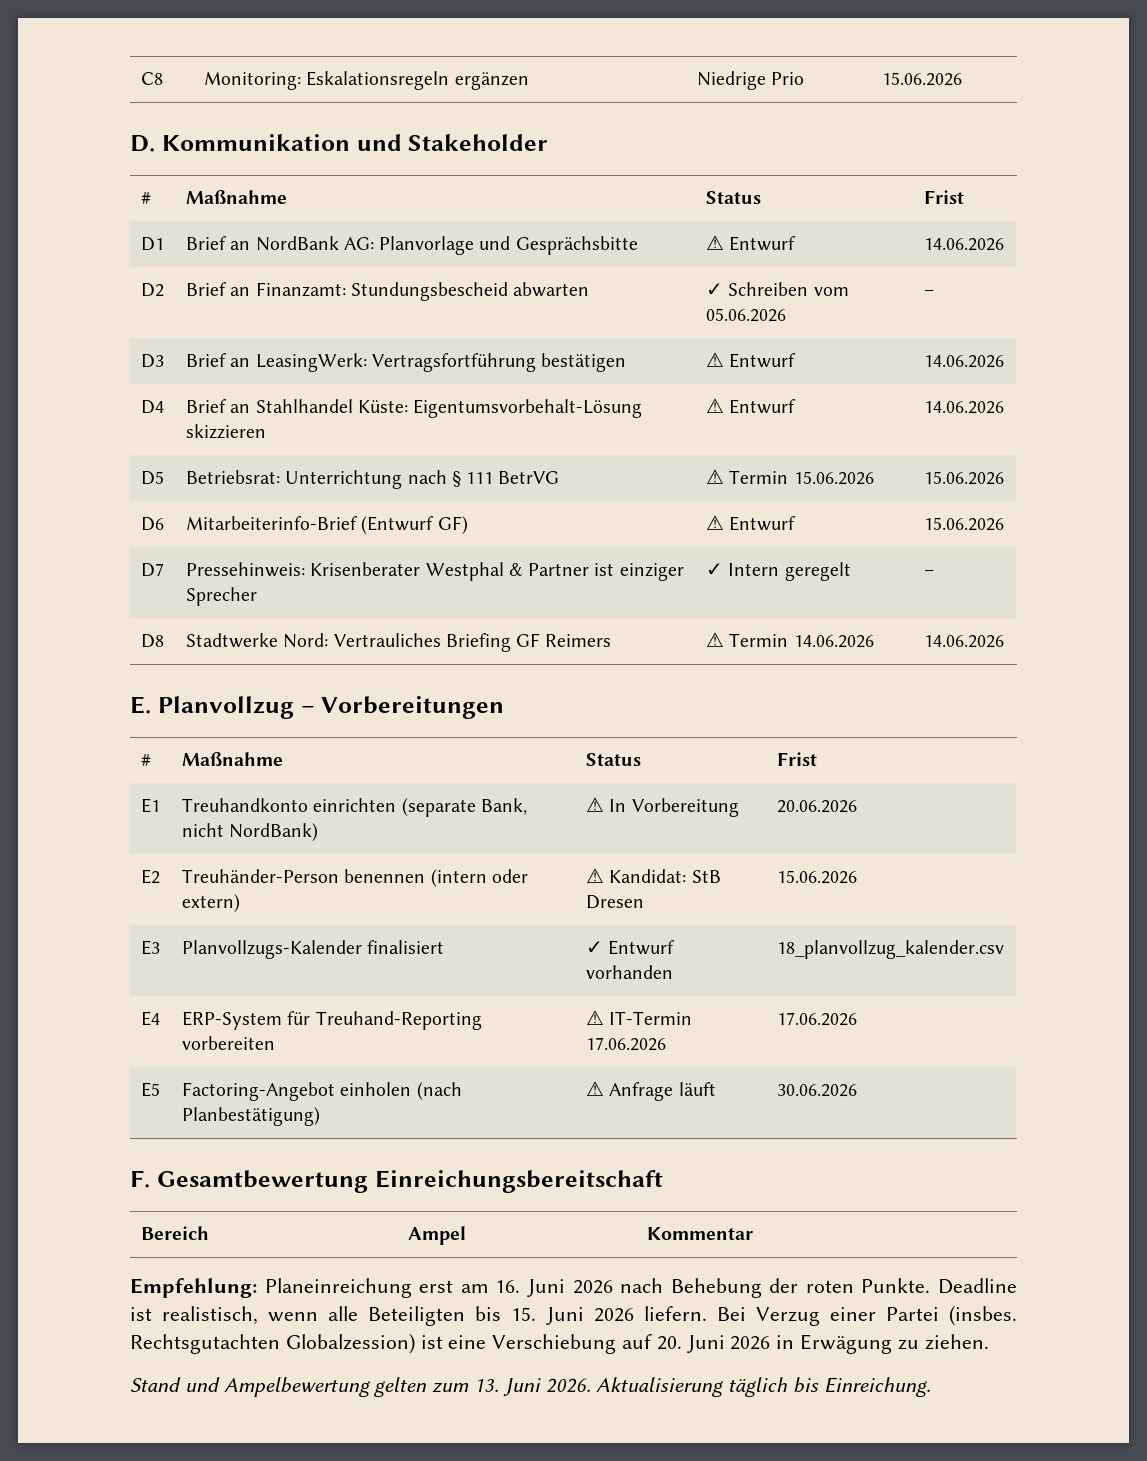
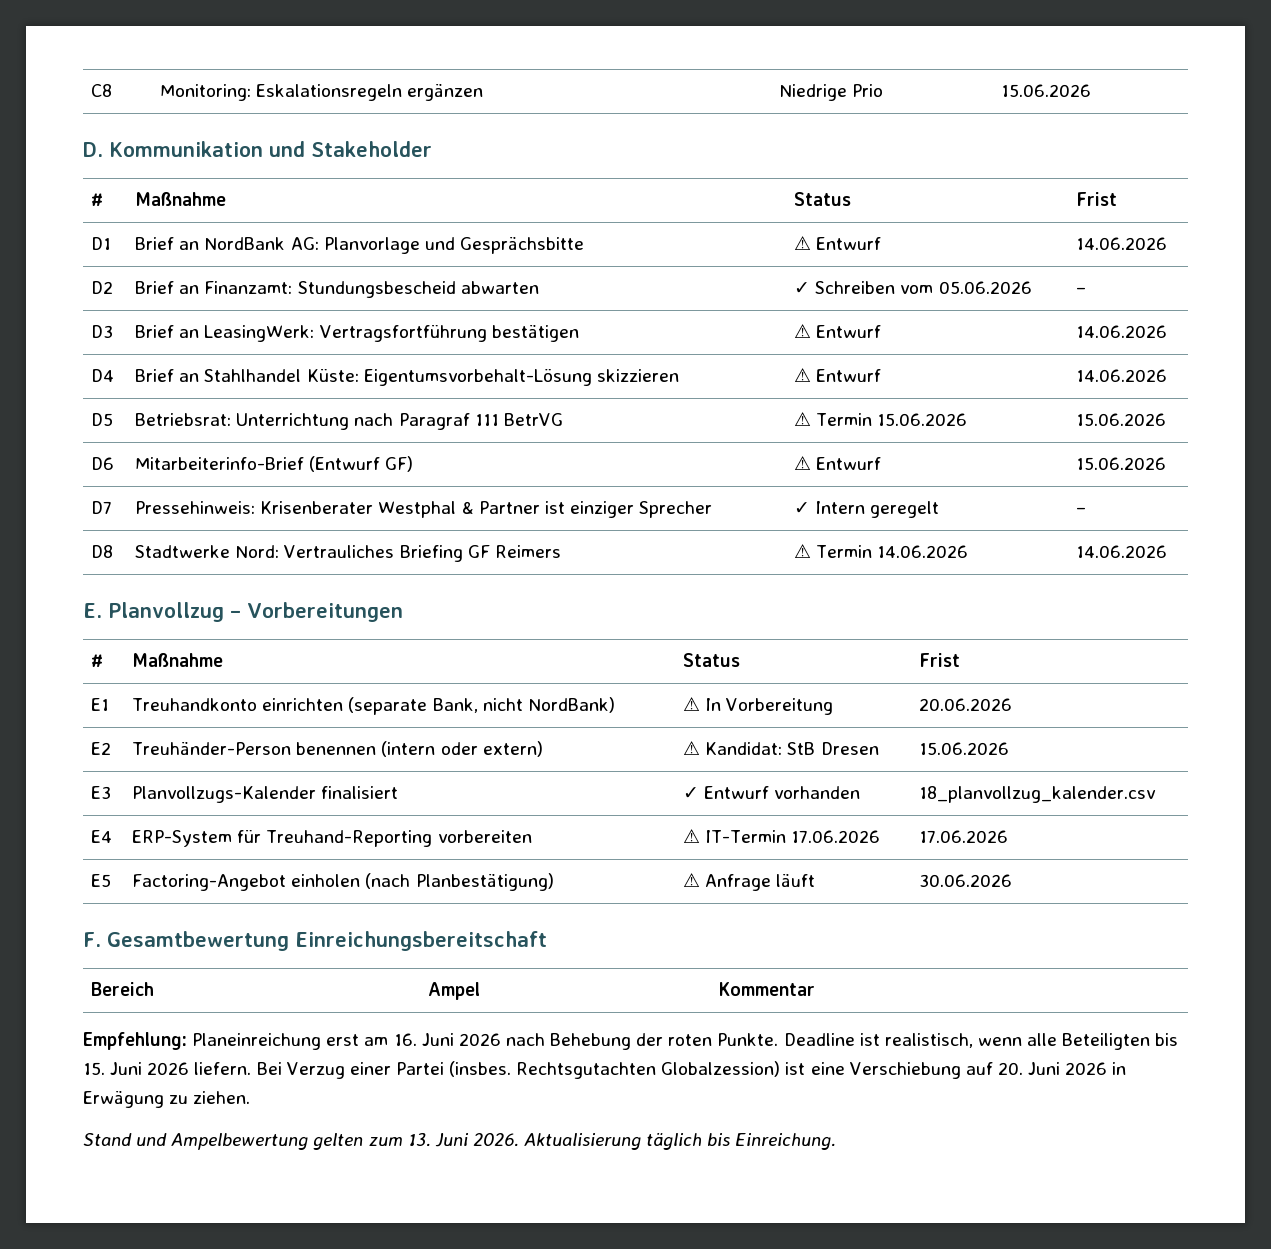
- D5 | Betriebsrat: Unterrichtung nach § 111 BetrVG | ⚠ Termin 15.06.2026 | 15.06.2026
+ D5 | Betriebsrat: Unterrichtung nach Paragraf 111 BetrVG | ⚠ Termin 15.06.2026 | 15.06.2026

